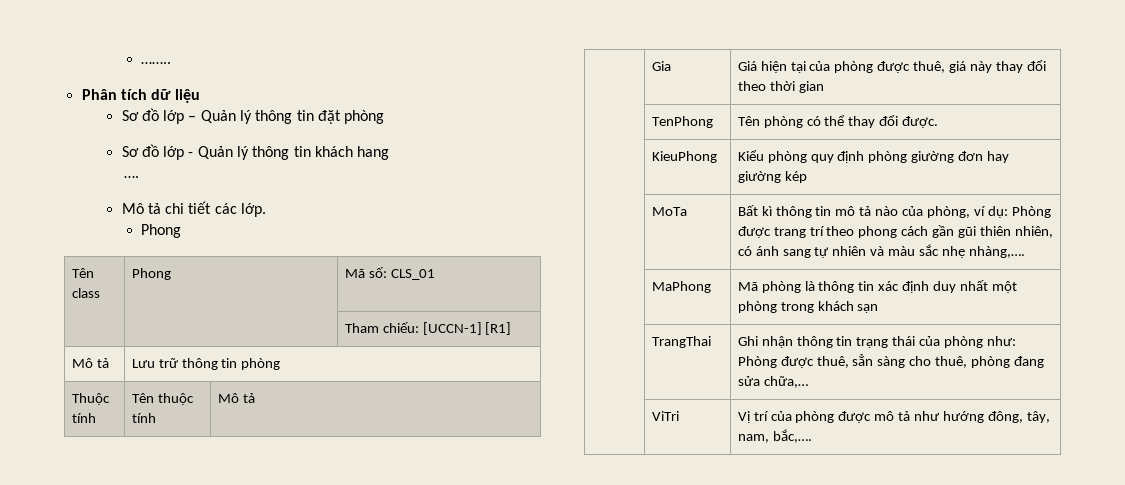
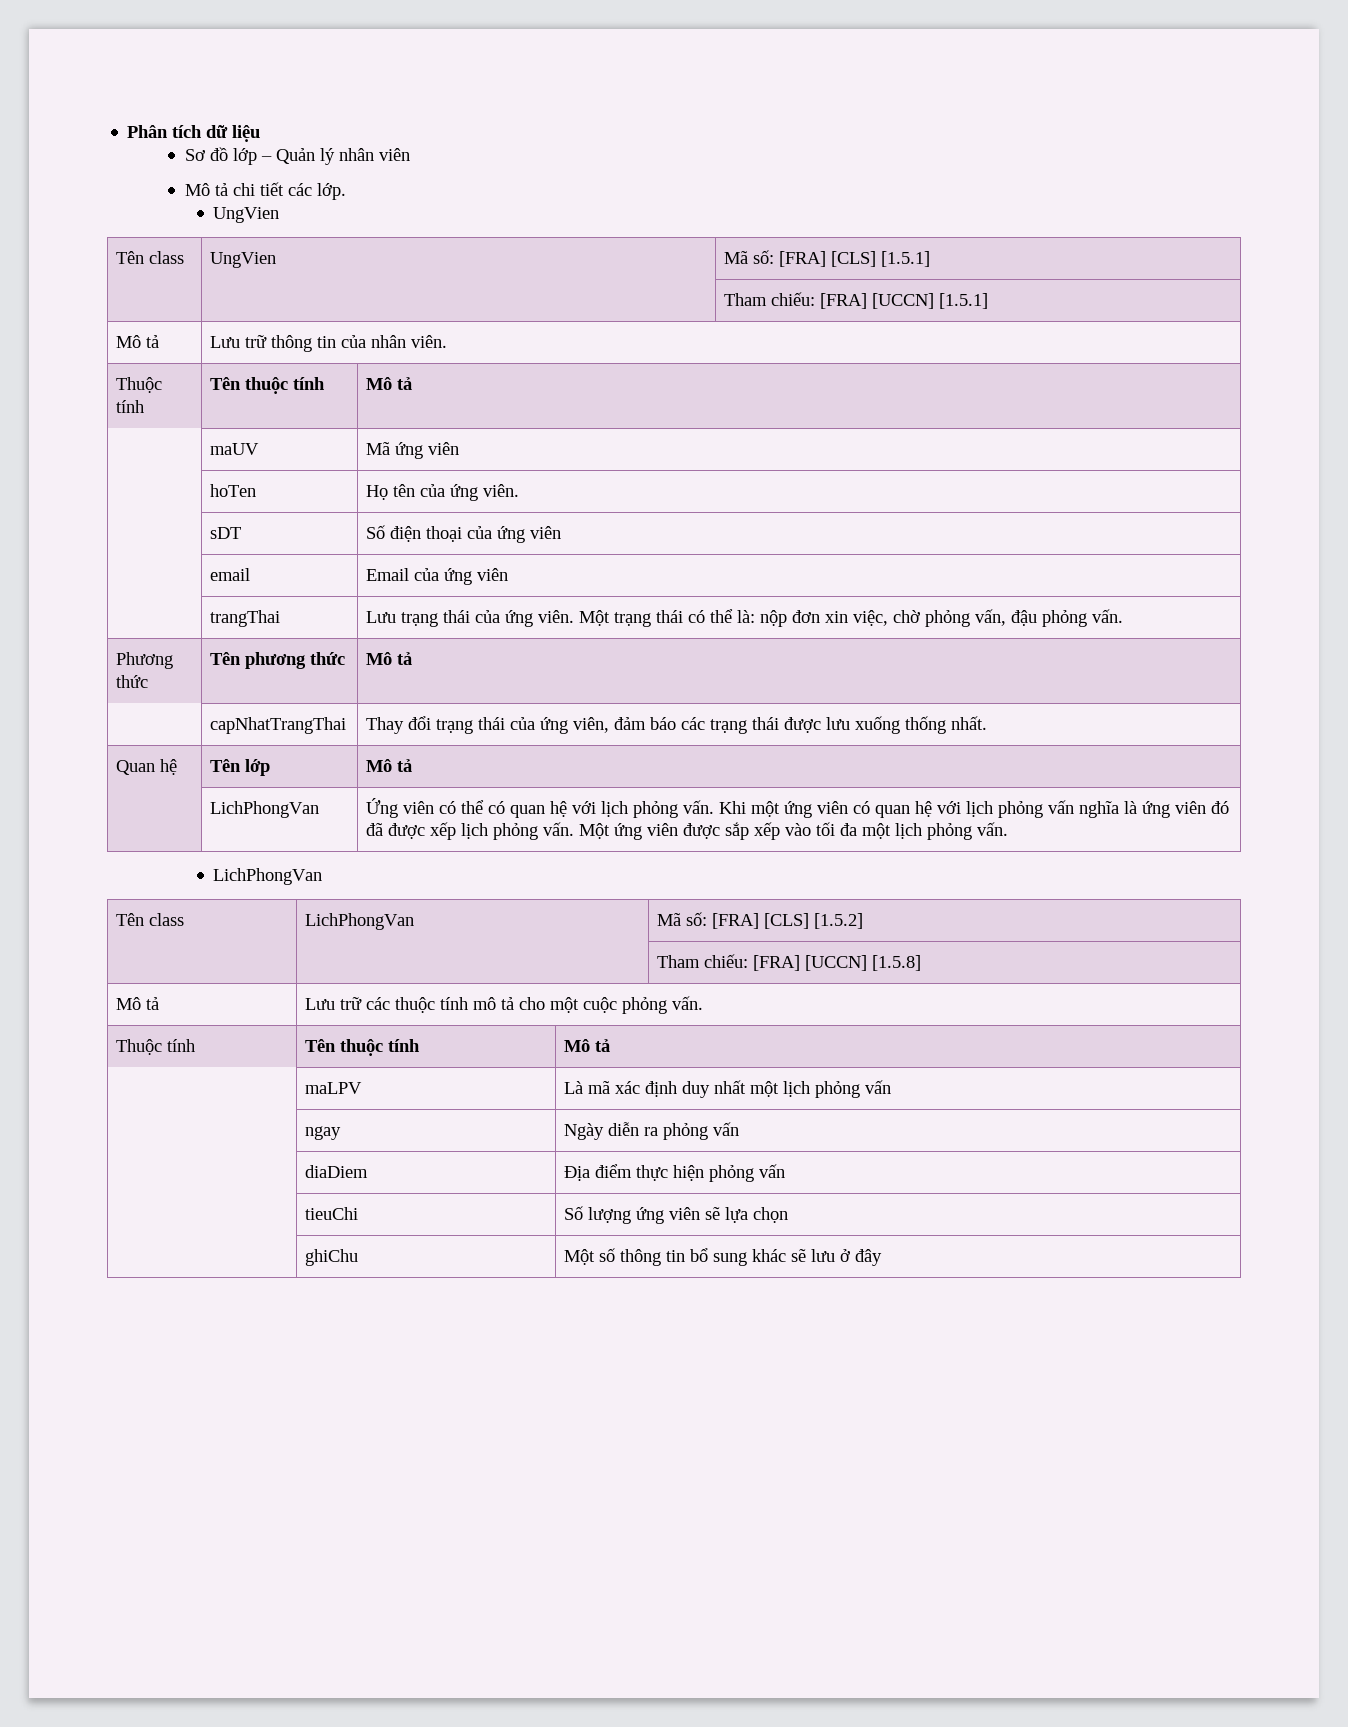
- ……..
- Sơ đồ lớp – Quản lý thông tin đặt phòng
- Sơ đồ lớp - Quản lý thông tin khách hang
- ….
+ Sơ đồ lớp – Quản lý nhân viên
  Mô tả chi tiết các lớp.
- Phong
- Tên class | Phong | Mã số: CLS_01
- | | Tham chiếu: [UCCN-1] [R1]
+ UngVien
+ Tên class | UngVien | Mã số: [FRA] [CLS] [1.5.1]
+ | | Tham chiếu: [FRA] [UCCN] [1.5.1]
- Mô tả | Lưu trữ thông tin phòng
+ Mô tả | Lưu trữ thông tin của nhân viên.
  Thuộc tính | Tên thuộc tính | Mô tả
- | Gia | Giá hiện tại của phòng được thuê, giá này thay đổi theo thời gian
- | TenPhong | Tên phòng có thể thay đổi được.
- | KieuPhong | Kiểu phòng quy định phòng giường đơn hay giường kép
- | MoTa | Bất kì thông tin mô tả nào của phòng, ví dụ: Phòng được trang trí theo phong cách gần gũi thiên nhiên, có ánh sang tự nhiên và màu sắc nhẹ nhàng,….
- | MaPhong | Mã phòng là thông tin xác định duy nhất một phòng trong khách sạn
- | TrangThai | Ghi nhận thông tin trạng thái của phòng như: Phòng được thuê, sẳn sàng cho thuê, phòng đang sửa chữa,…
- | ViTri | Vị trí của phòng được mô tả như hướng đông, tây, nam, bắc,….
+ | maUV | Mã ứng viên
+ | hoTen | Họ tên của ứng viên.
+ | sDT | Số điện thoại của ứng viên
+ | email | Email của ứng viên
+ | trangThai | Lưu trạng thái của ứng viên. Một trạng thái có thể là: nộp đơn xin việc, chờ phỏng vấn, đậu phỏng vấn.
+ Phương thức | Tên phương thức | Mô tả
+ | capNhatTrangThai | Thay đổi trạng thái của ứng viên, đảm báo các trạng thái được lưu xuống thống nhất.
+ Quan hệ | Tên lớp | Mô tả
+ | LichPhongVan | Ứng viên có thể có quan hệ với lịch phỏng vấn. Khi một ứng viên có quan hệ với lịch phỏng vấn nghĩa là ứng viên đó đã được xếp lịch phỏng vấn. Một ứng viên được sắp xếp vào tối đa một lịch phỏng vấn.
+ LichPhongVan
+ Tên class | LichPhongVan | Mã số: [FRA] [CLS] [1.5.2]
+ | | Tham chiếu: [FRA] [UCCN] [1.5.8]
+ Mô tả | Lưu trữ các thuộc tính mô tả cho một cuộc phỏng vấn.
+ Thuộc tính | Tên thuộc tính | Mô tả
+ | maLPV | Là mã xác định duy nhất một lịch phỏng vấn
+ | ngay | Ngày diễn ra phỏng vấn
+ | diaDiem | Địa điểm thực hiện phỏng vấn
+ | tieuChi | Số lượng ứng viên sẽ lựa chọn
+ | ghiChu | Một số thông tin bổ sung khác sẽ lưu ở đây

